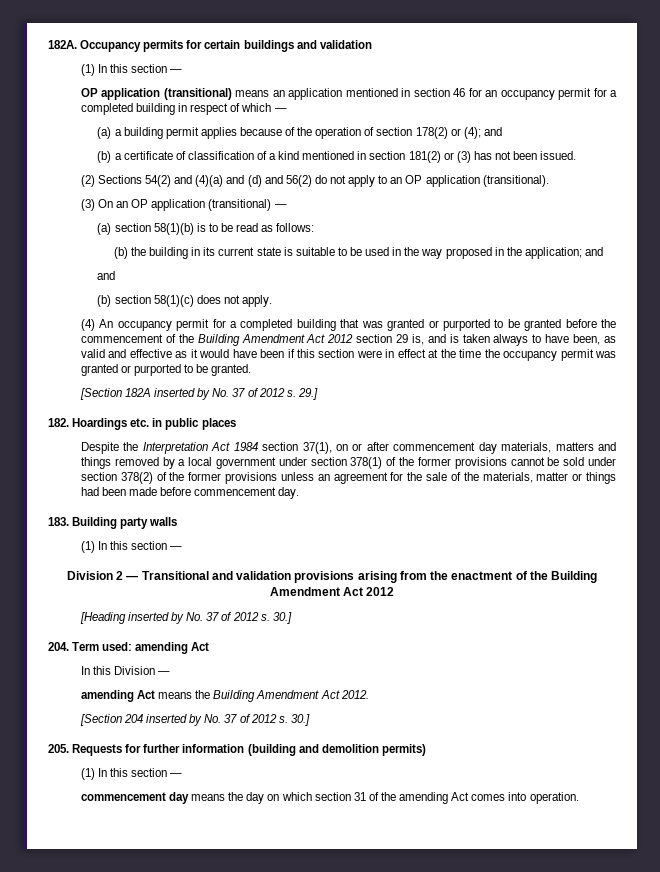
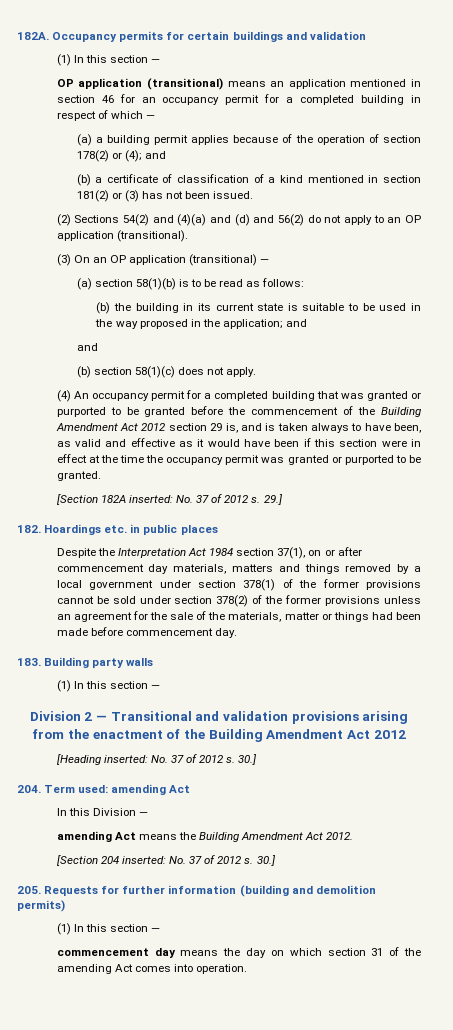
- [Section 182A inserted by No. 37 of 2012 s.
+ [Section 182A inserted: No. 37 of 2012 s.
- [Heading inserted by No. 37 of 2012 s.
+ [Heading inserted: No. 37 of 2012 s.
- [Section 204 inserted by No. 37 of 2012 s.
+ [Section 204 inserted: No. 37 of 2012 s.

